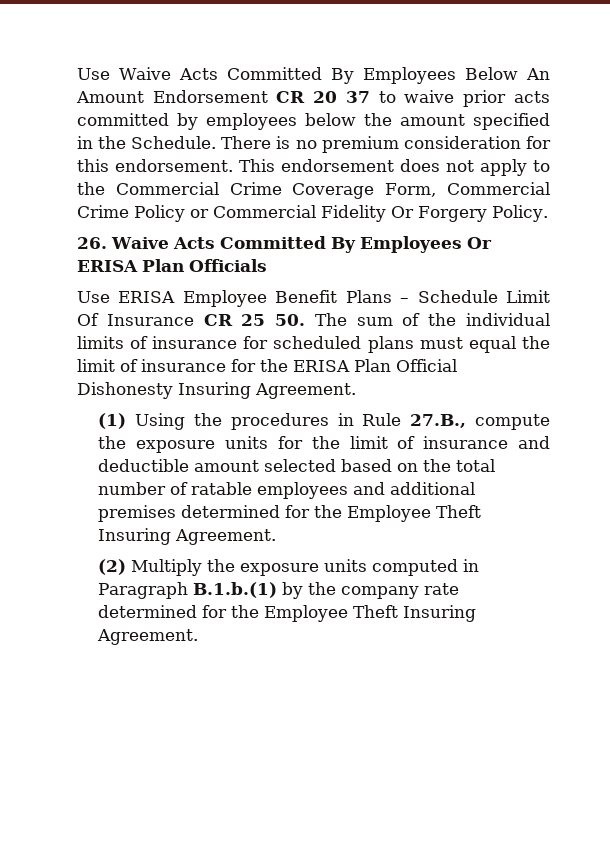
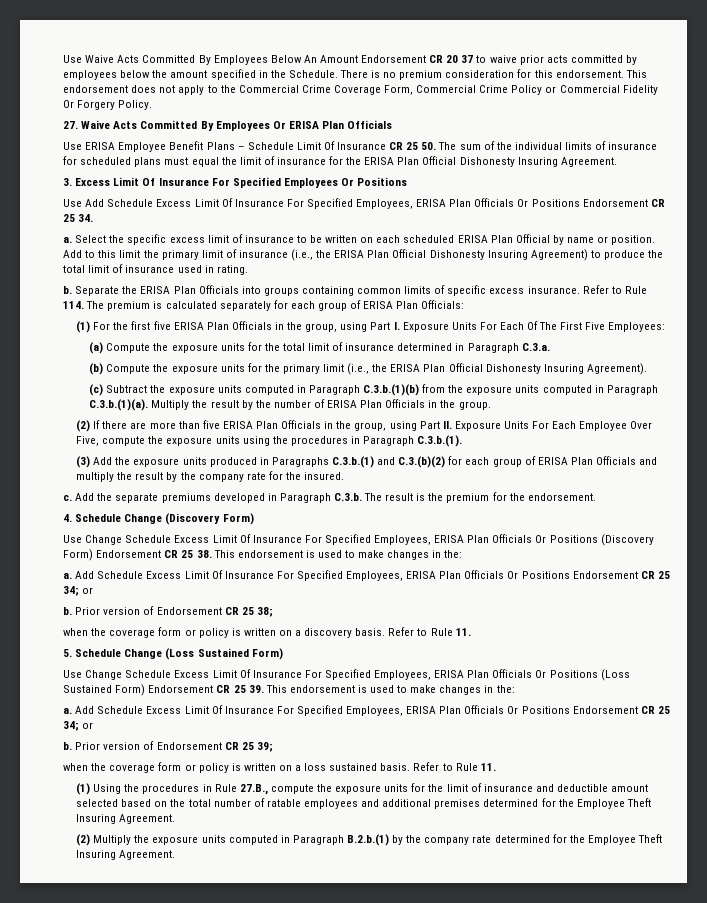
- 26. Waive Acts Committed By Employees Or ERISA Plan Officials
+ 27. Waive Acts Committed By Employees Or ERISA Plan Officials
+ 3. Excess Limit Of Insurance For Specified Employees Or Positions
+ Use Add Schedule Excess Limit Of Insurance For Specified Employees, ERISA Plan Officials Or Positions Endorsement CR 25 34.
+ a. Select the specific excess limit of insurance to be written on each scheduled ERISA Plan Official by name or position. Add to this limit the primary limit of insurance (i.e., the ERISA Plan Official Dishonesty Insuring Agreement) to produce the total limit of insurance used in rating.
+ b. Separate the ERISA Plan Officials into groups containing common limits of specific excess insurance. Refer to Rule 114. The premium is calculated separately for each group of ERISA Plan Officials:
+ (1) For the first five ERISA Plan Officials in the group, using Part I. Exposure Units For Each Of The First Five Employees:
+ (a) Compute the exposure units for the total limit of insurance determined in Paragraph C.3.a.
+ (b) Compute the exposure units for the primary limit (i.e., the ERISA Plan Official Dishonesty Insuring Agreement).
+ (c) Subtract the exposure units computed in Paragraph C.3.b.(1)(b) from the exposure units computed in Paragraph C.3.b.(1)(a). Multiply the result by the number of ERISA Plan Officials in the group.
+ (2) If there are more than five ERISA Plan Officials in the group, using Part II. Exposure Units For Each Employee Over Five, compute the exposure units using the procedures in Paragraph C.3.b.(1).
+ (3) Add the exposure units produced in Paragraphs C.3.b.(1) and C.3.(b)(2) for each group of ERISA Plan Officials and multiply the result by the company rate for the insured.
+ c. Add the separate premiums developed in Paragraph C.3.b. The result is the premium for the endorsement.
+ 4. Schedule Change (Discovery Form)
+ Use Change Schedule Excess Limit Of Insurance For Specified Employees, ERISA Plan Officials Or Positions (Discovery Form) Endorsement CR 25 38. This endorsement is used to make changes in the:
+ a. Add Schedule Excess Limit Of Insurance For Specified Employees, ERISA Plan Officials Or Positions Endorsement CR 25 34; or
+ b. Prior version of Endorsement CR 25 38;
+ when the coverage form or policy is written on a discovery basis. Refer to Rule 11.
+ 5. Schedule Change (Loss Sustained Form)
+ Use Change Schedule Excess Limit Of Insurance For Specified Employees, ERISA Plan Officials Or Positions (Loss Sustained Form) Endorsement CR 25 39. This endorsement is used to make changes in the:
+ a. Add Schedule Excess Limit Of Insurance For Specified Employees, ERISA Plan Officials Or Positions Endorsement CR 25 34; or
+ b. Prior version of Endorsement CR 25 39;
+ when the coverage form or policy is written on a loss sustained basis. Refer to Rule 11.
- (2) Multiply the exposure units computed in Paragraph B.1.b.(1) by the company rate determined for the Employee Theft Insuring Agreement.
+ (2) Multiply the exposure units computed in Paragraph B.2.b.(1) by the company rate determined for the Employee Theft Insuring Agreement.

